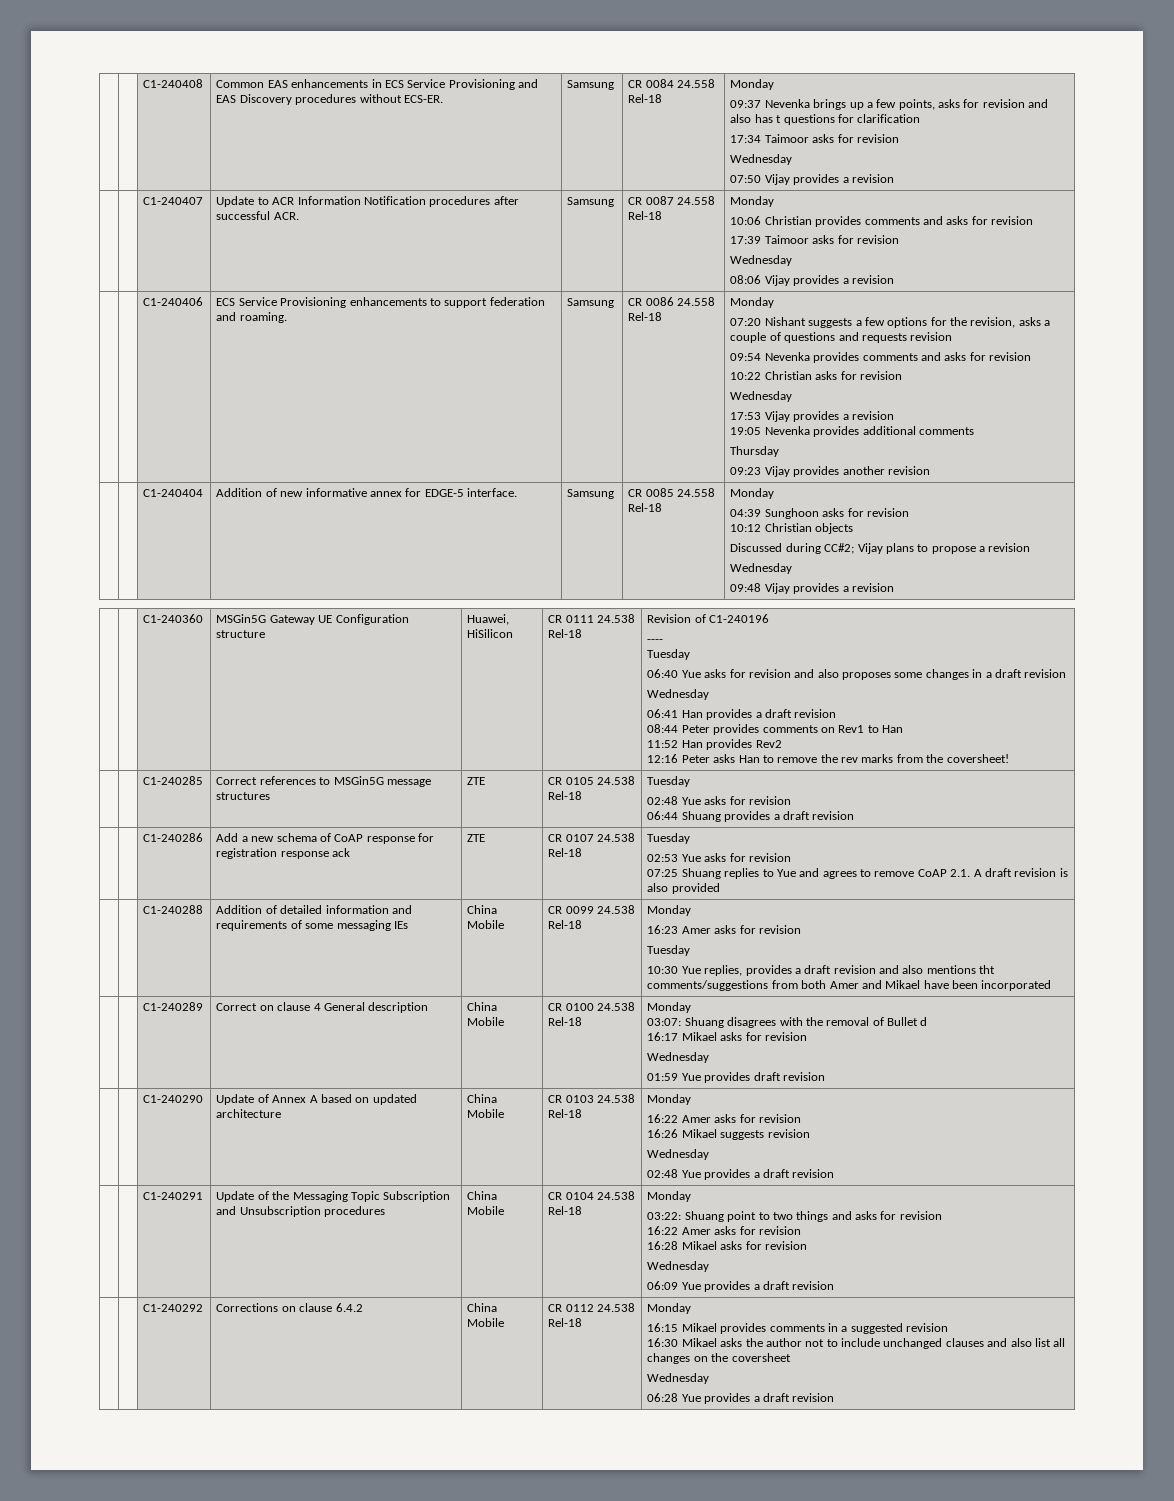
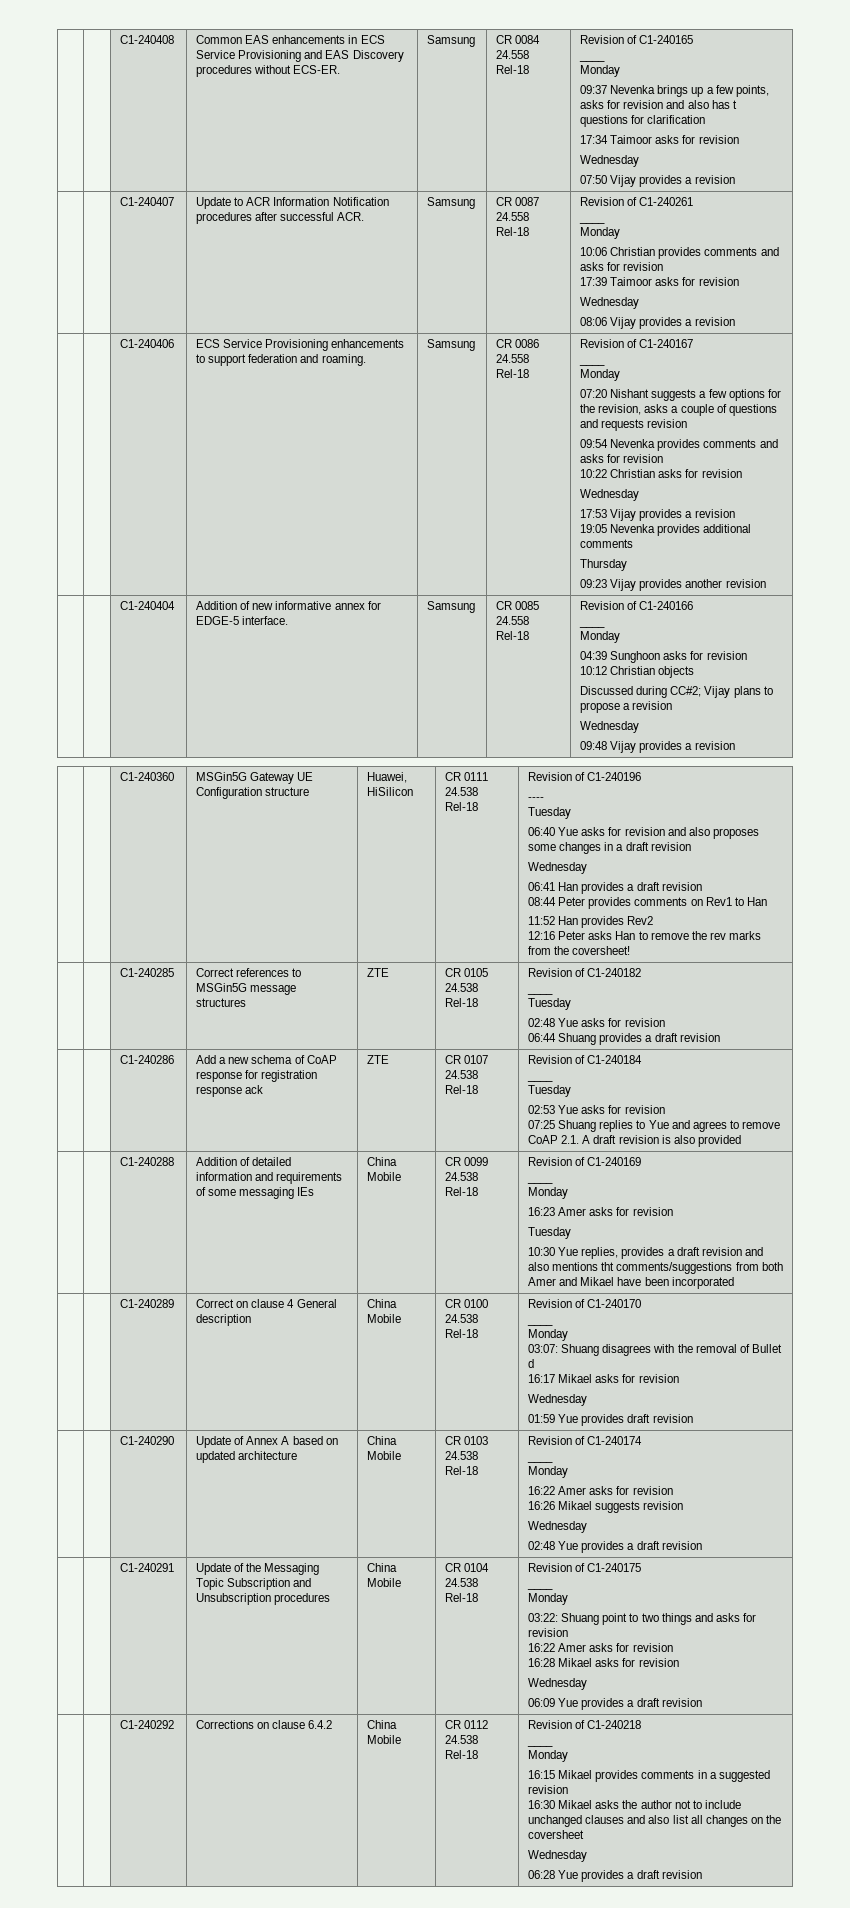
+ Revision of C1-240165
+ ____
- | | C1-240407 | Update to ACR Information Notification procedures after successful ACR. | Samsung | CR 0087 24.558 Rel-18 | Monday
+ | | C1-240407 | Update to ACR Information Notification procedures after successful ACR. | Samsung | CR 0087 24.558 Rel-18 | Revision of C1-240261
+ ____
+ Monday
+ Revision of C1-240167
+ ____
+ Revision of C1-240166
+ ____
- | | C1-240285 | Correct references to MSGin5G message structures | ZTE | CR 0105 24.538 Rel-18 | Tuesday
+ | | C1-240285 | Correct references to MSGin5G message structures | ZTE | CR 0105 24.538 Rel-18 | Revision of C1-240182
+ ____
+ Tuesday
+ Revision of C1-240184
+ ____
+ Revision of C1-240169
+ ____
- | | C1-240289 | Correct on clause 4 General description | China Mobile | CR 0100 24.538 Rel-18 | Monday
+ | | C1-240289 | Correct on clause 4 General description | China Mobile | CR 0100 24.538 Rel-18 | Revision of C1-240170
+ ____
+ Monday
- | | C1-240290 | Update of Annex A based on updated architecture | China Mobile | CR 0103 24.538 Rel-18 | Monday
+ | | C1-240290 | Update of Annex A based on updated architecture | China Mobile | CR 0103 24.538 Rel-18 | Revision of C1-240174
+ ____
+ Monday
+ Revision of C1-240175
+ ____
+ Revision of C1-240218
+ ____

